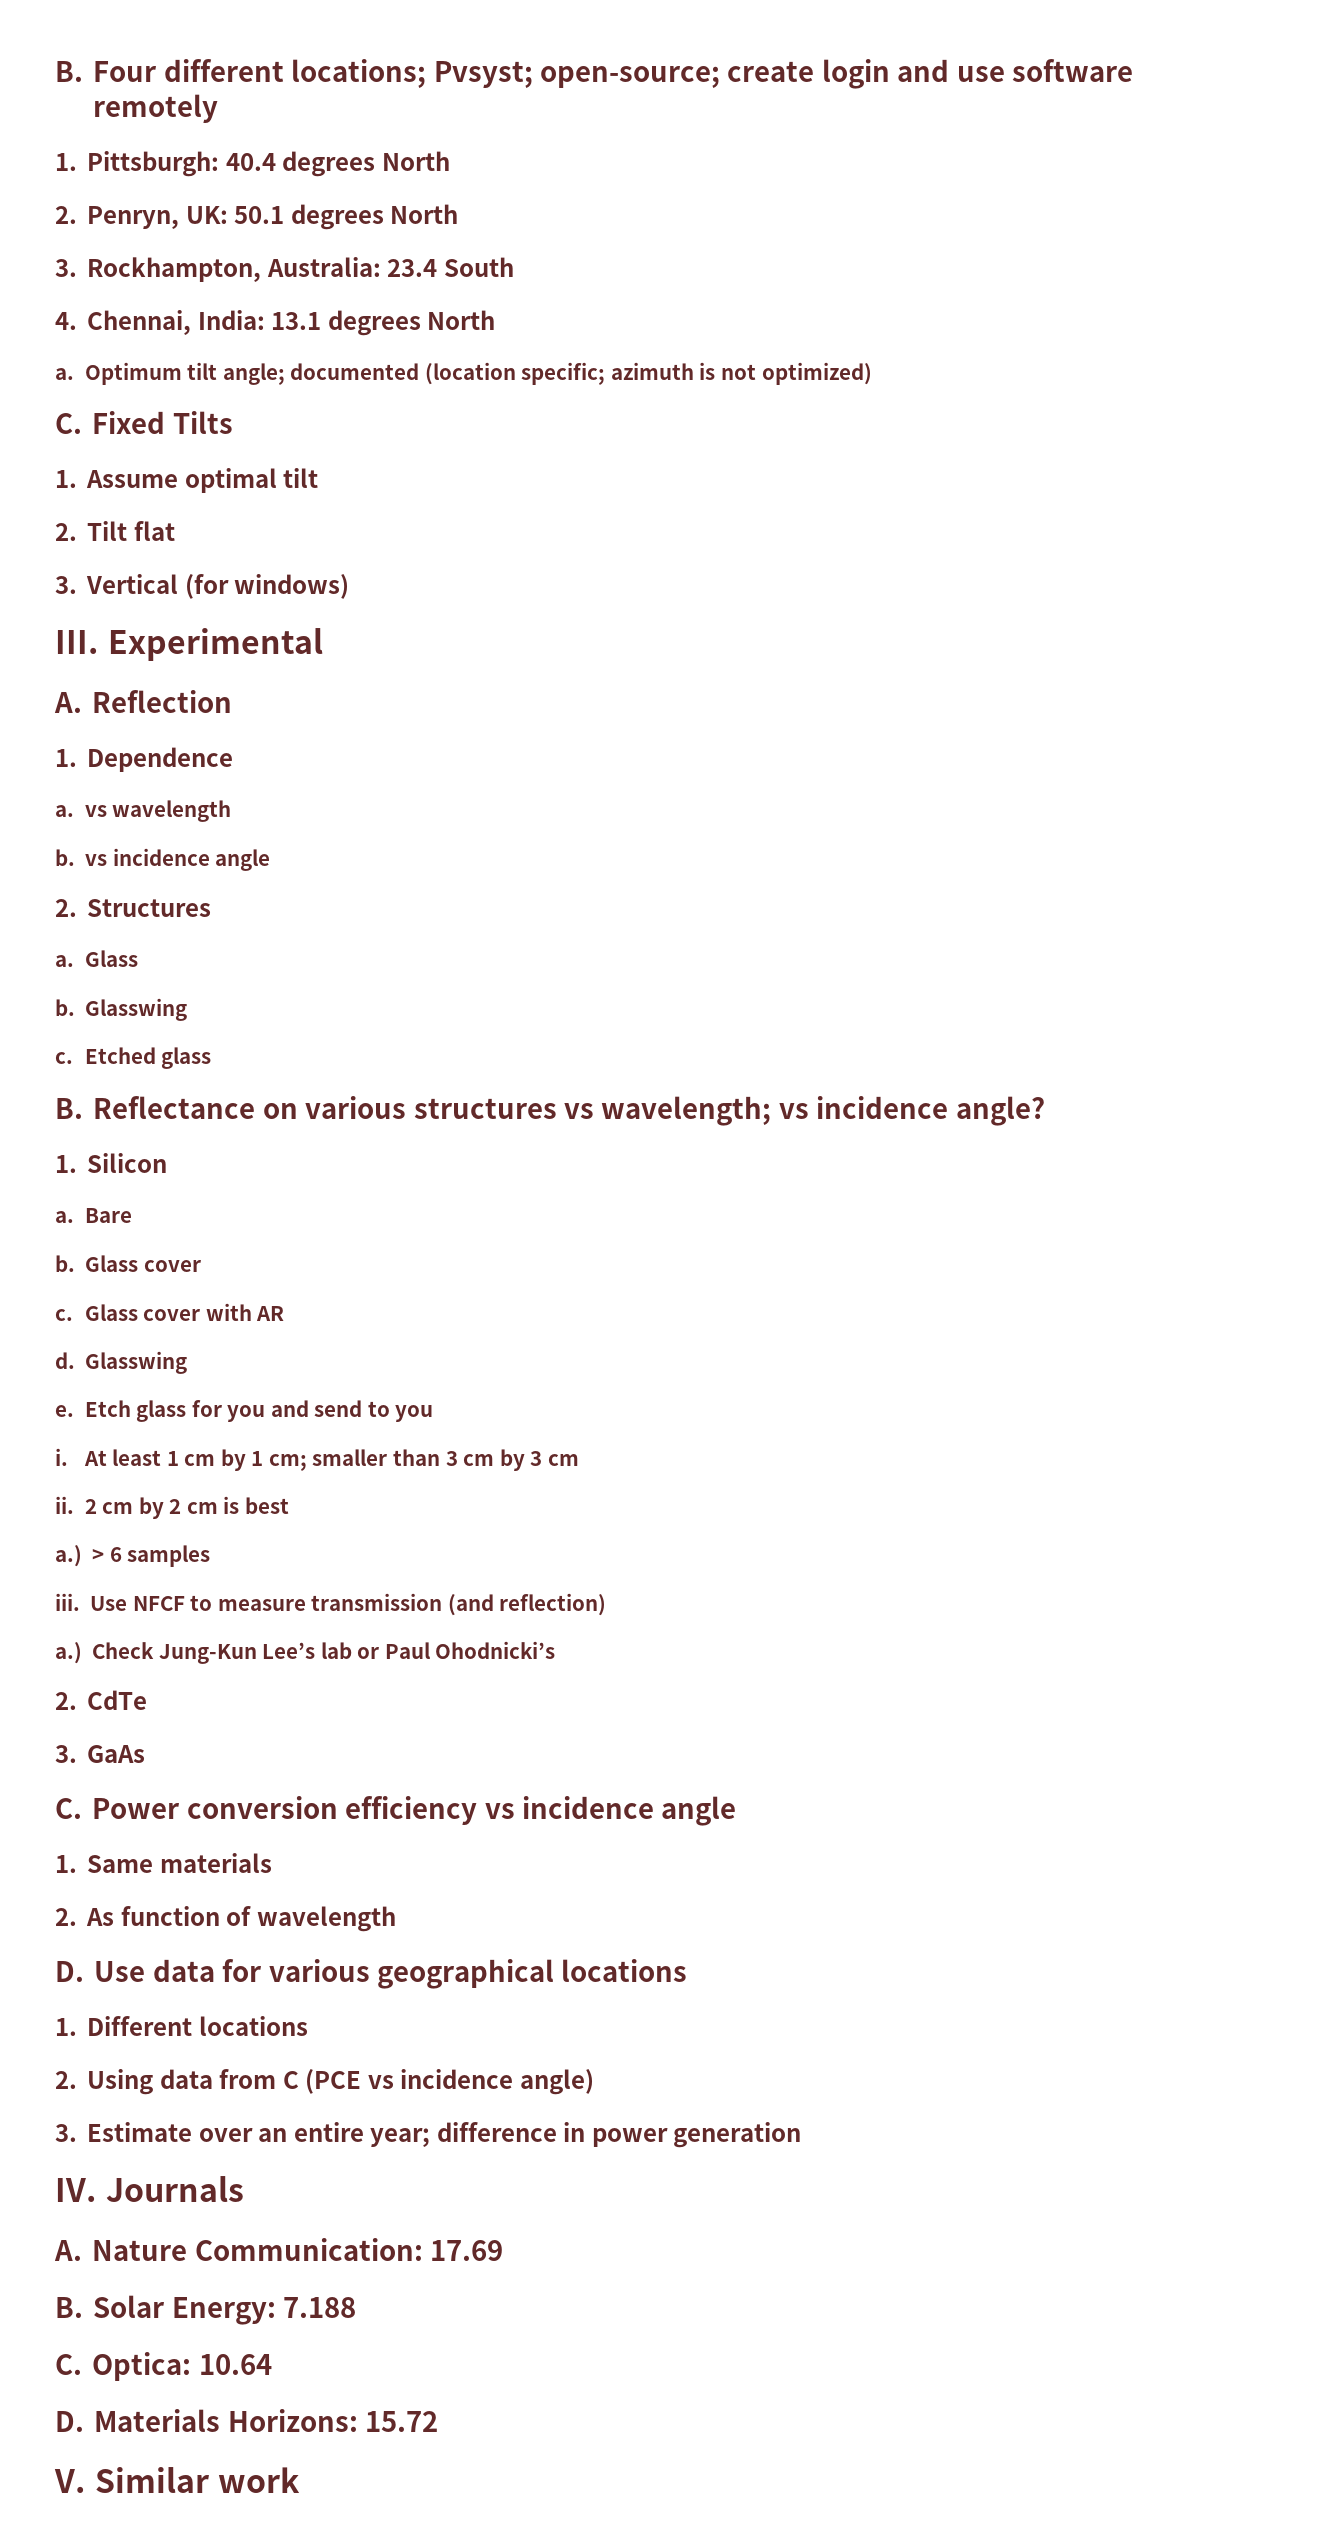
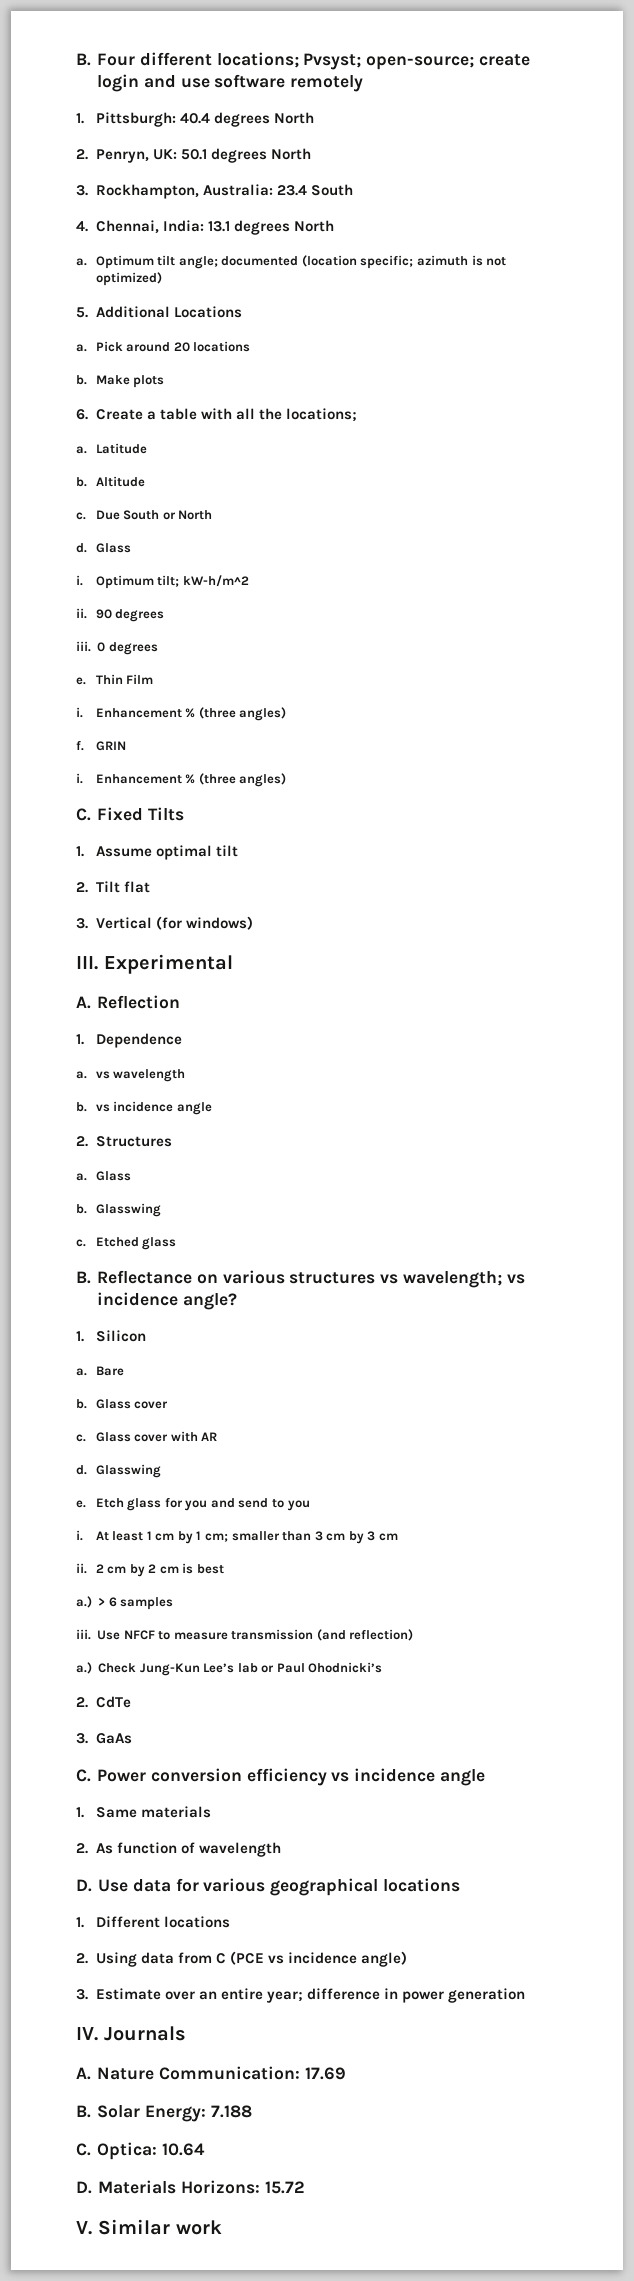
+ 5. Additional Locations
+ a. Pick around 20 locations
+ b. Make plots
+ 6. Create a table with all the locations;
+ a. Latitude
+ b. Altitude
+ c. Due South or North
+ d. Glass
+ i. Optimum tilt; kW-h/m^2
+ ii. 90 degrees
+ iii. 0 degrees
+ e. Thin Film
+ i. Enhancement % (three angles)
+ f. GRIN
+ i. Enhancement % (three angles)

